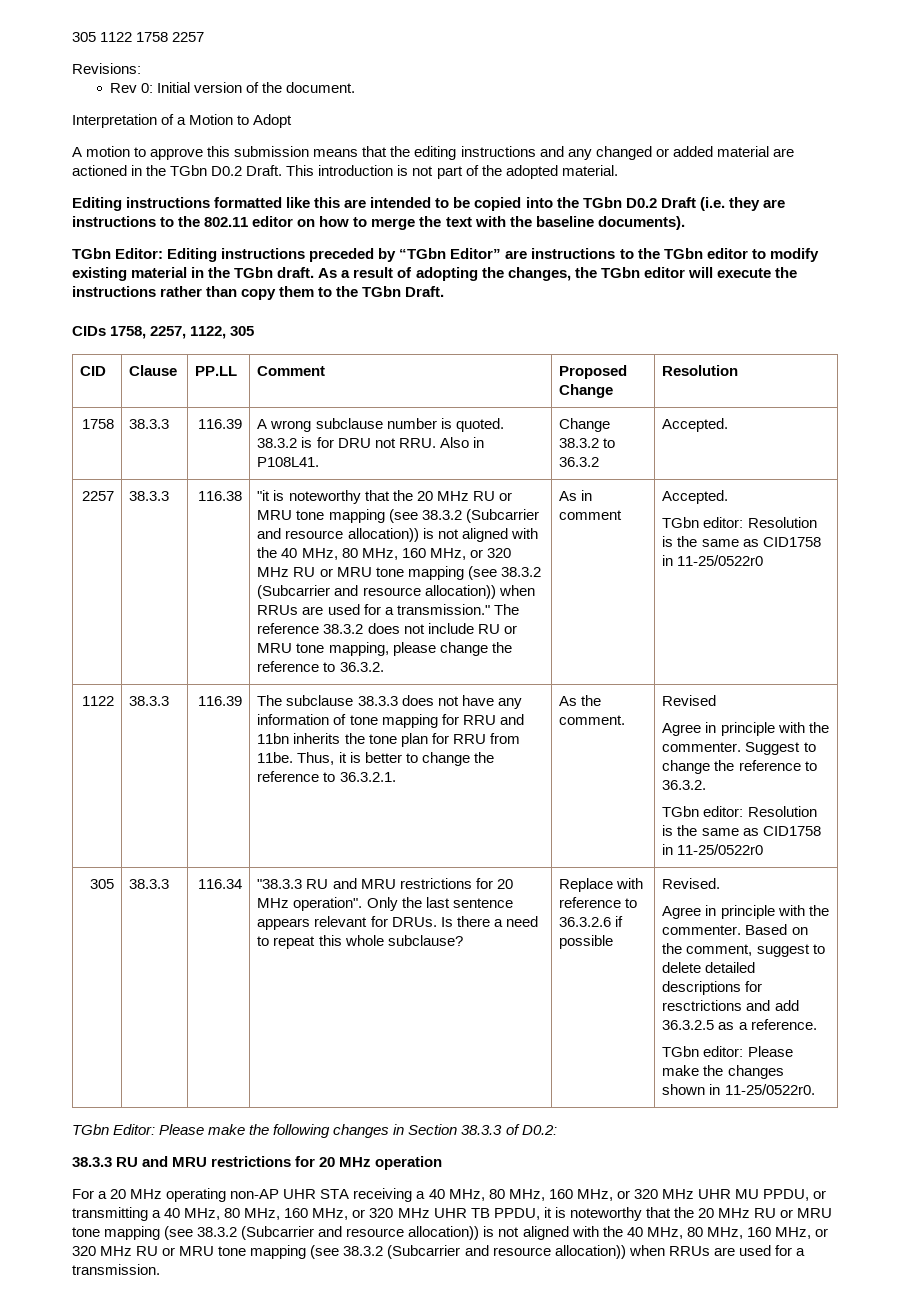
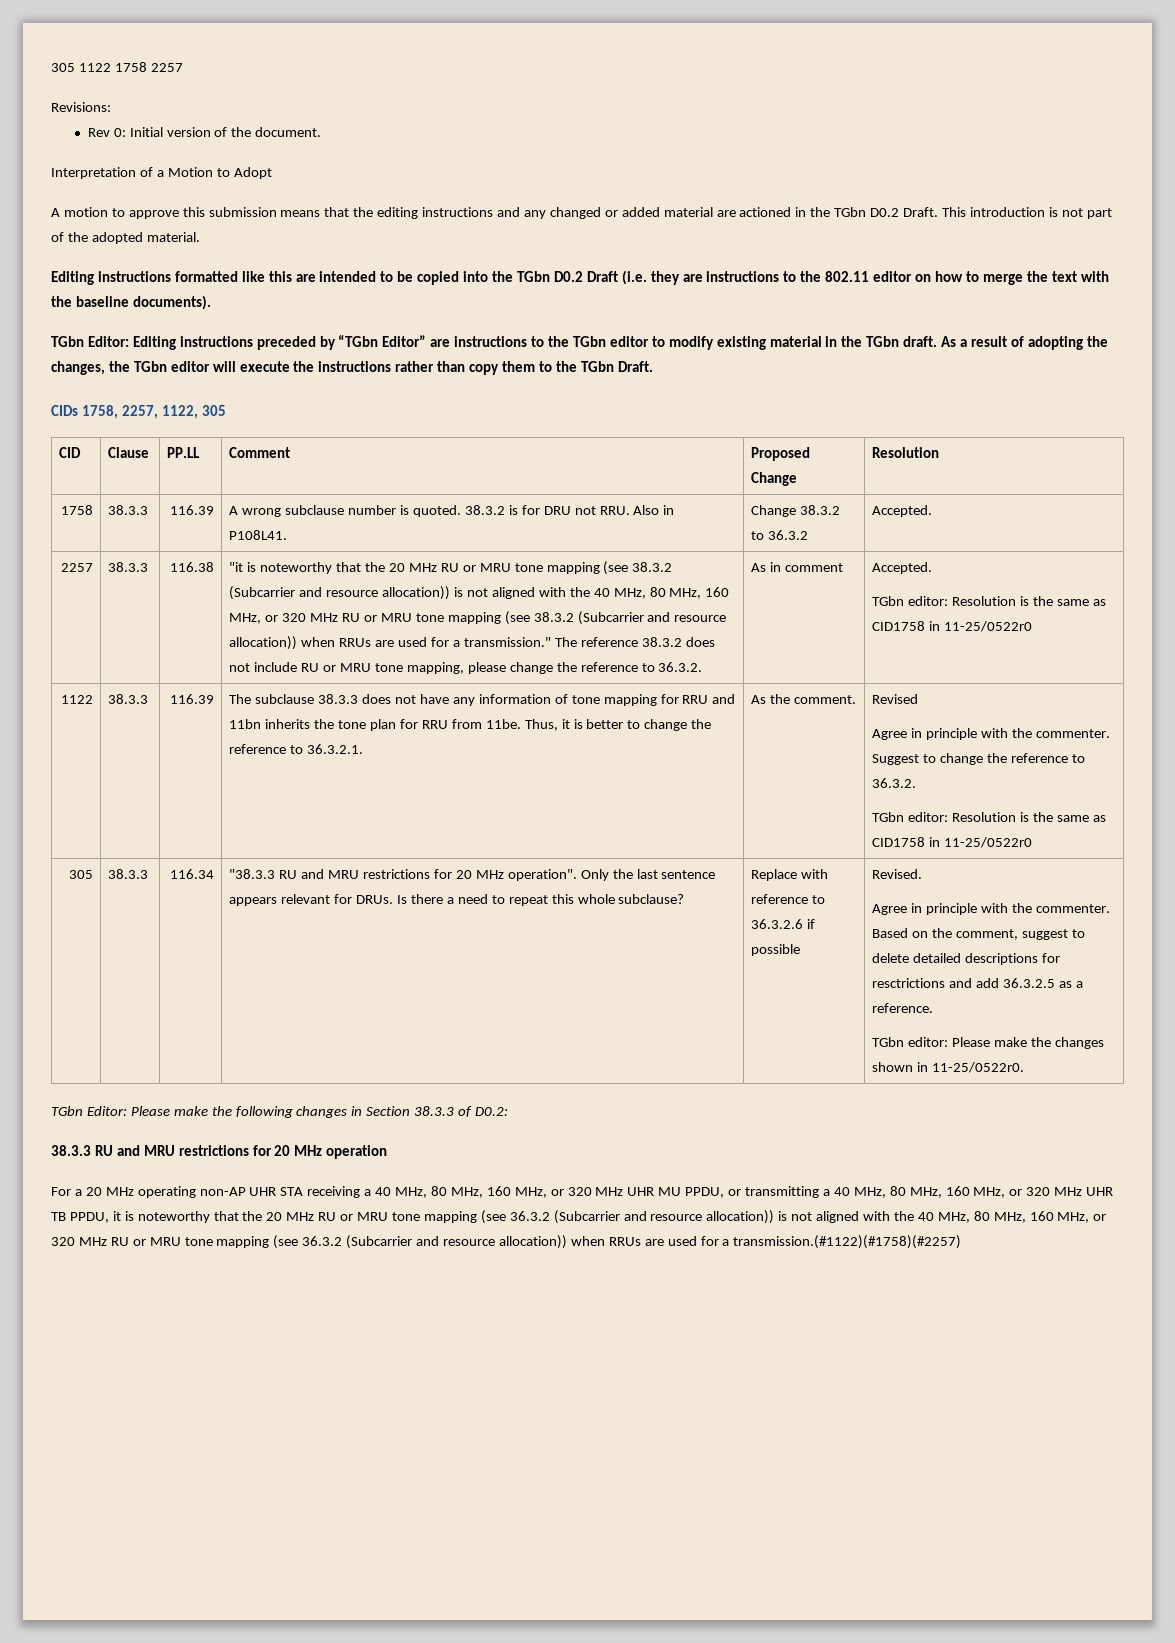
- For a 20 MHz operating non-AP UHR STA receiving a 40 MHz, 80 MHz, 160 MHz, or 320 MHz UHR MU PPDU, or transmitting a 40 MHz, 80 MHz, 160 MHz, or 320 MHz UHR TB PPDU, it is noteworthy that the 20 MHz RU or MRU tone mapping (see 38.3.2 (Subcarrier and resource allocation)) is not aligned with the 40 MHz, 80 MHz, 160 MHz, or 320 MHz RU or MRU tone mapping (see 38.3.2 (Subcarrier and resource allocation)) when RRUs are used for a transmission.
+ For a 20 MHz operating non-AP UHR STA receiving a 40 MHz, 80 MHz, 160 MHz, or 320 MHz UHR MU PPDU, or transmitting a 40 MHz, 80 MHz, 160 MHz, or 320 MHz UHR TB PPDU, it is noteworthy that the 20 MHz RU or MRU tone mapping (see 36.3.2 (Subcarrier and resource allocation)) is not aligned with the 40 MHz, 80 MHz, 160 MHz, or 320 MHz RU or MRU tone mapping (see 36.3.2 (Subcarrier and resource allocation)) when RRUs are used for a transmission.(#1122)(#1758)(#2257)

